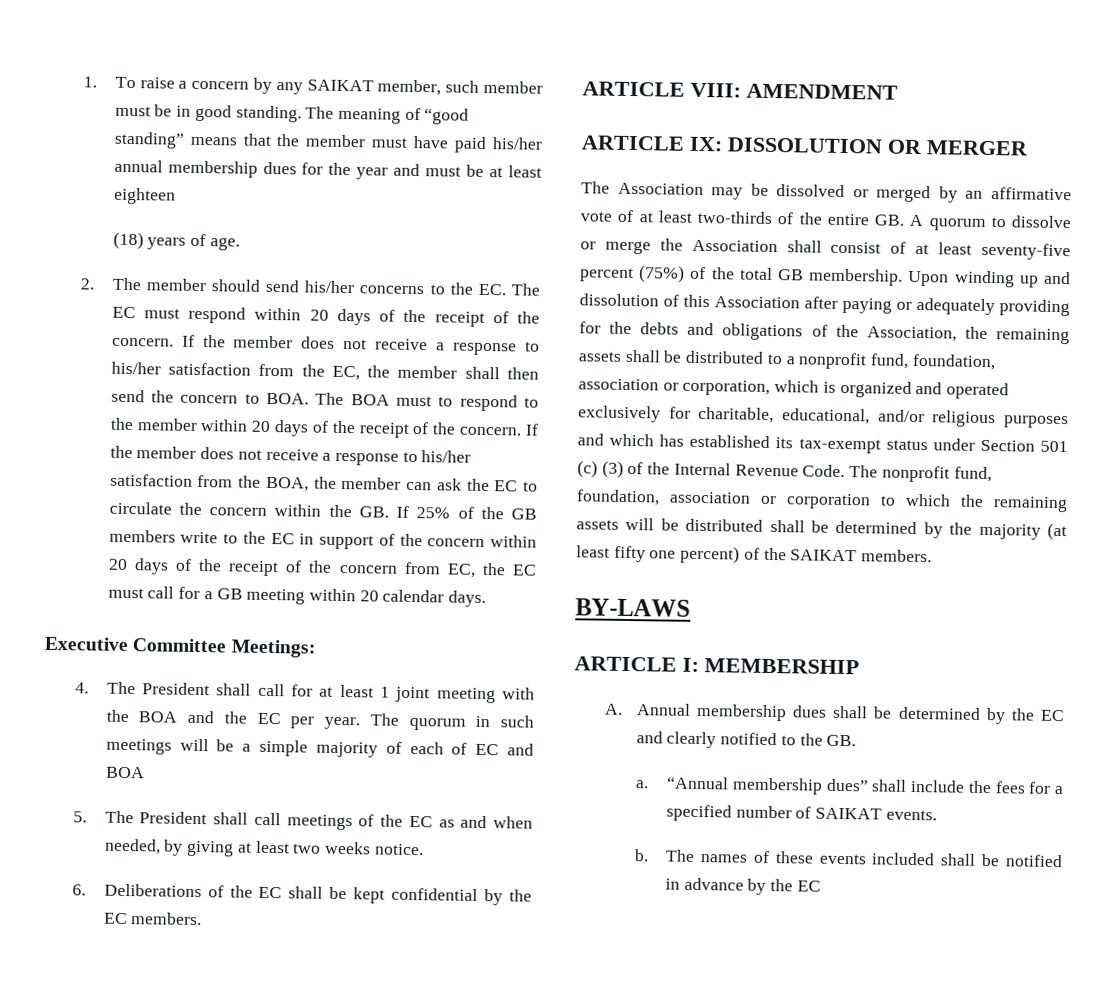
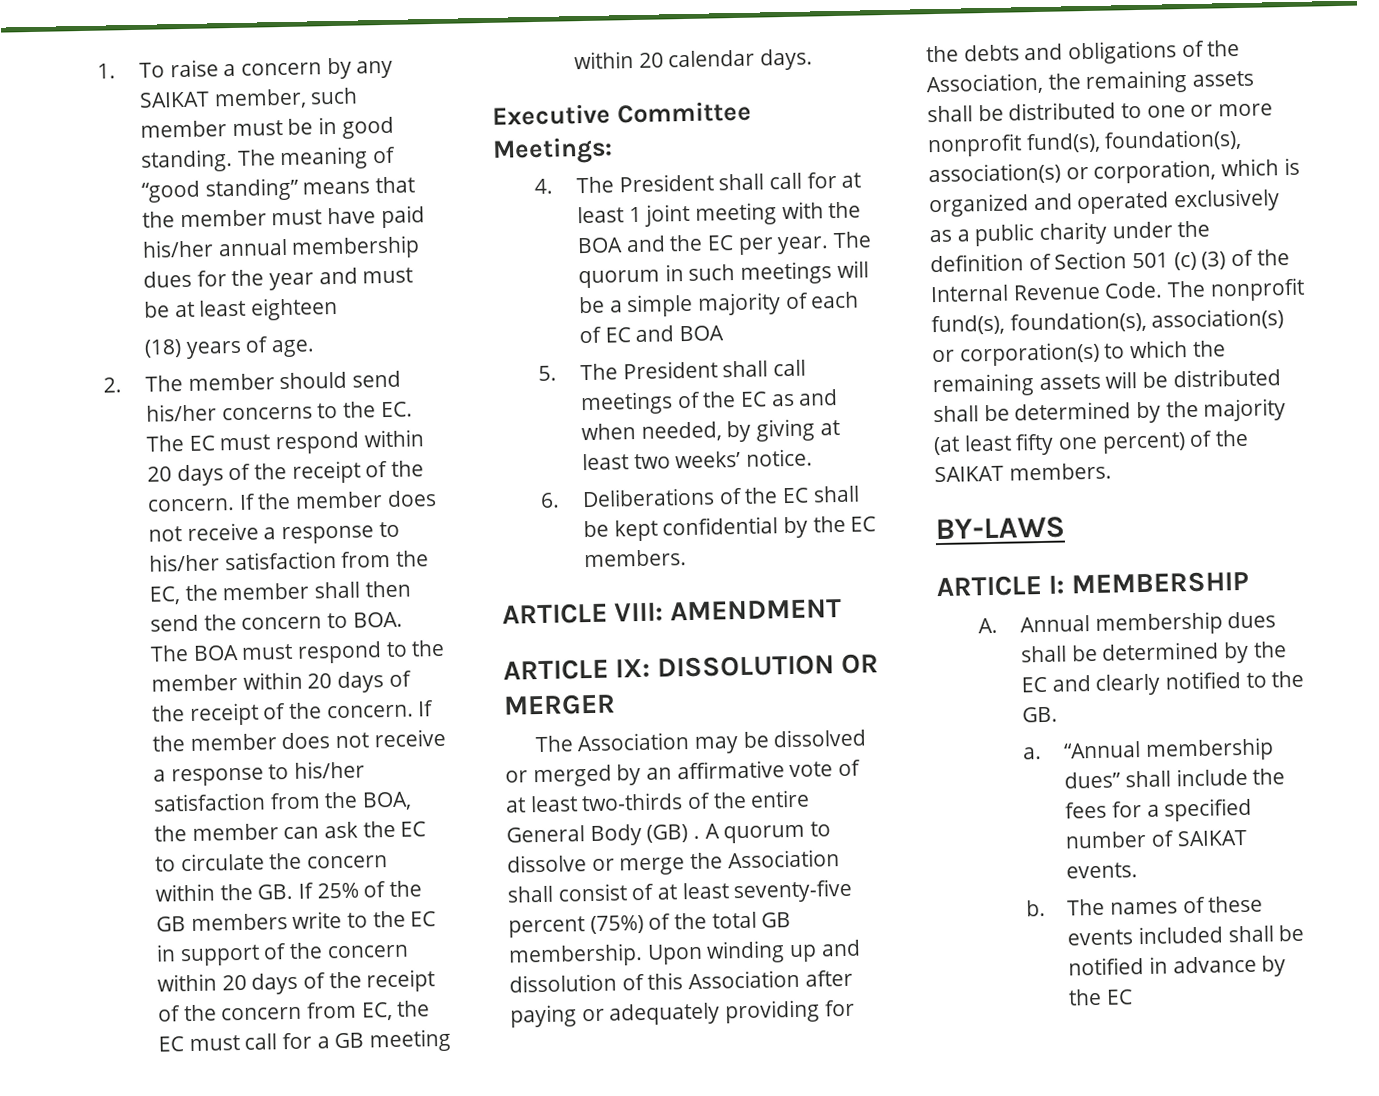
- If the member does not receive a response to his/her satisfaction from the EC, the member shall then send the concern to BOA. The BOA must to respond to the member within 20 days of the receipt of the concern.
+ If the member does not receive a response to his/her satisfaction from the EC, the member shall then send the concern to BOA. The BOA must respond to the member within 20 days of the receipt of the concern.
- 5. The President shall call meetings of the EC as and when needed, by giving at least two weeks notice.
+ 5. The President shall call meetings of the EC as and when needed, by giving at least two weeks’ notice.
- The Association may be dissolved or merged by an affirmative vote of at least two-thirds of the entire GB. A quorum to dissolve or merge the Association shall consist of at least seventy-five percent (75%) of the total GB membership.
+ The Association may be dissolved or merged by an affirmative vote of at least two-thirds of the entire General Body (GB) . A quorum to dissolve or merge the Association shall consist of at least seventy-five percent (75%) of the total GB membership.
- Upon winding up and dissolution of this Association after paying or adequately providing for the debts and obligations of the Association, the remaining assets shall be distributed to a nonprofit fund, foundation, association or corporation, which is organized and operated exclusively for charitable, educational, and/or religious purposes and which has established its tax-exempt status under Section 501 (c) (3) of the Internal Revenue Code.
+ Upon winding up and dissolution of this Association after paying or adequately providing for the debts and obligations of the Association, the remaining assets shall be distributed to one or more nonprofit fund(s), foundation(s), association(s) or corporation, which is organized and operated exclusively as a public charity under the definition of Section 501 (c) (3) of the Internal Revenue Code.
- The nonprofit fund, foundation, association or corporation to which the remaining assets will be distributed shall be determined by the majority (at least fifty one percent) of the SAIKAT members.
+ The nonprofit fund(s), foundation(s), association(s) or corporation(s) to which the remaining assets will be distributed shall be determined by the majority (at least fifty one percent) of the SAIKAT members.

